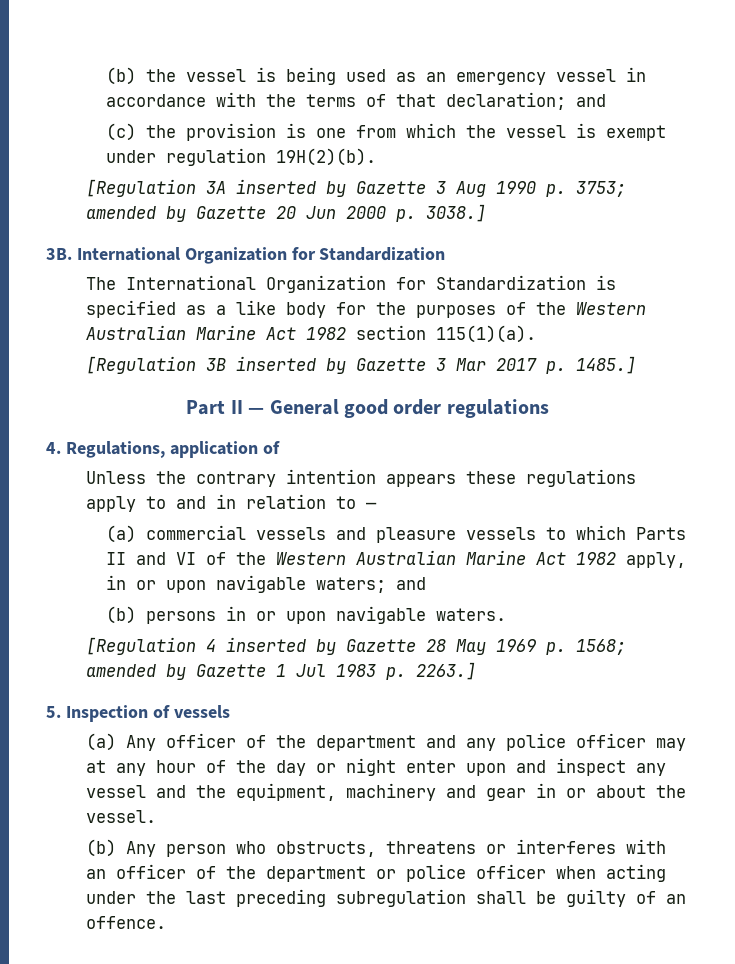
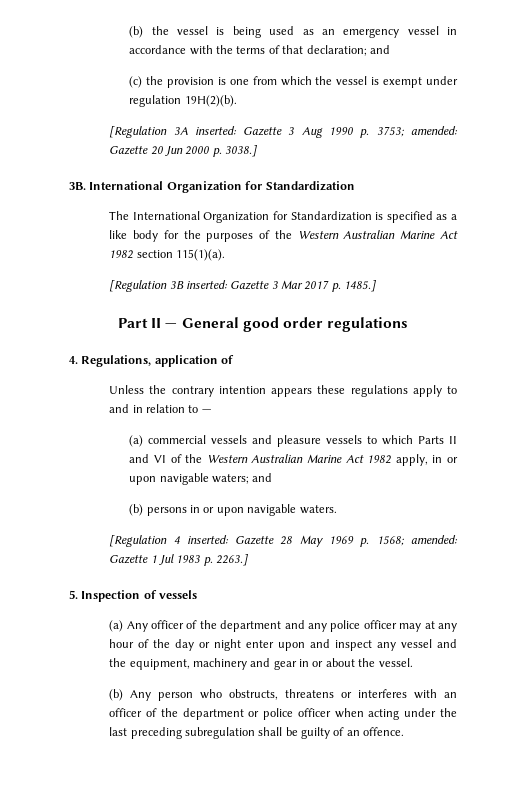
- [Regulation 3A inserted by Gazette 3 Aug 1990 p. 3753; amended by Gazette 20 Jun 2000 p. 3038.]
+ [Regulation 3A inserted: Gazette 3 Aug 1990 p. 3753; amended: Gazette 20 Jun 2000 p. 3038.]
- [Regulation 3B inserted by Gazette 3 Mar 2017 p. 1485.]
+ [Regulation 3B inserted: Gazette 3 Mar 2017 p. 1485.]
- [Regulation 4 inserted by Gazette 28 May 1969 p. 1568; amended by Gazette 1 Jul 1983 p. 2263.]
+ [Regulation 4 inserted: Gazette 28 May 1969 p. 1568; amended: Gazette 1 Jul 1983 p. 2263.]

